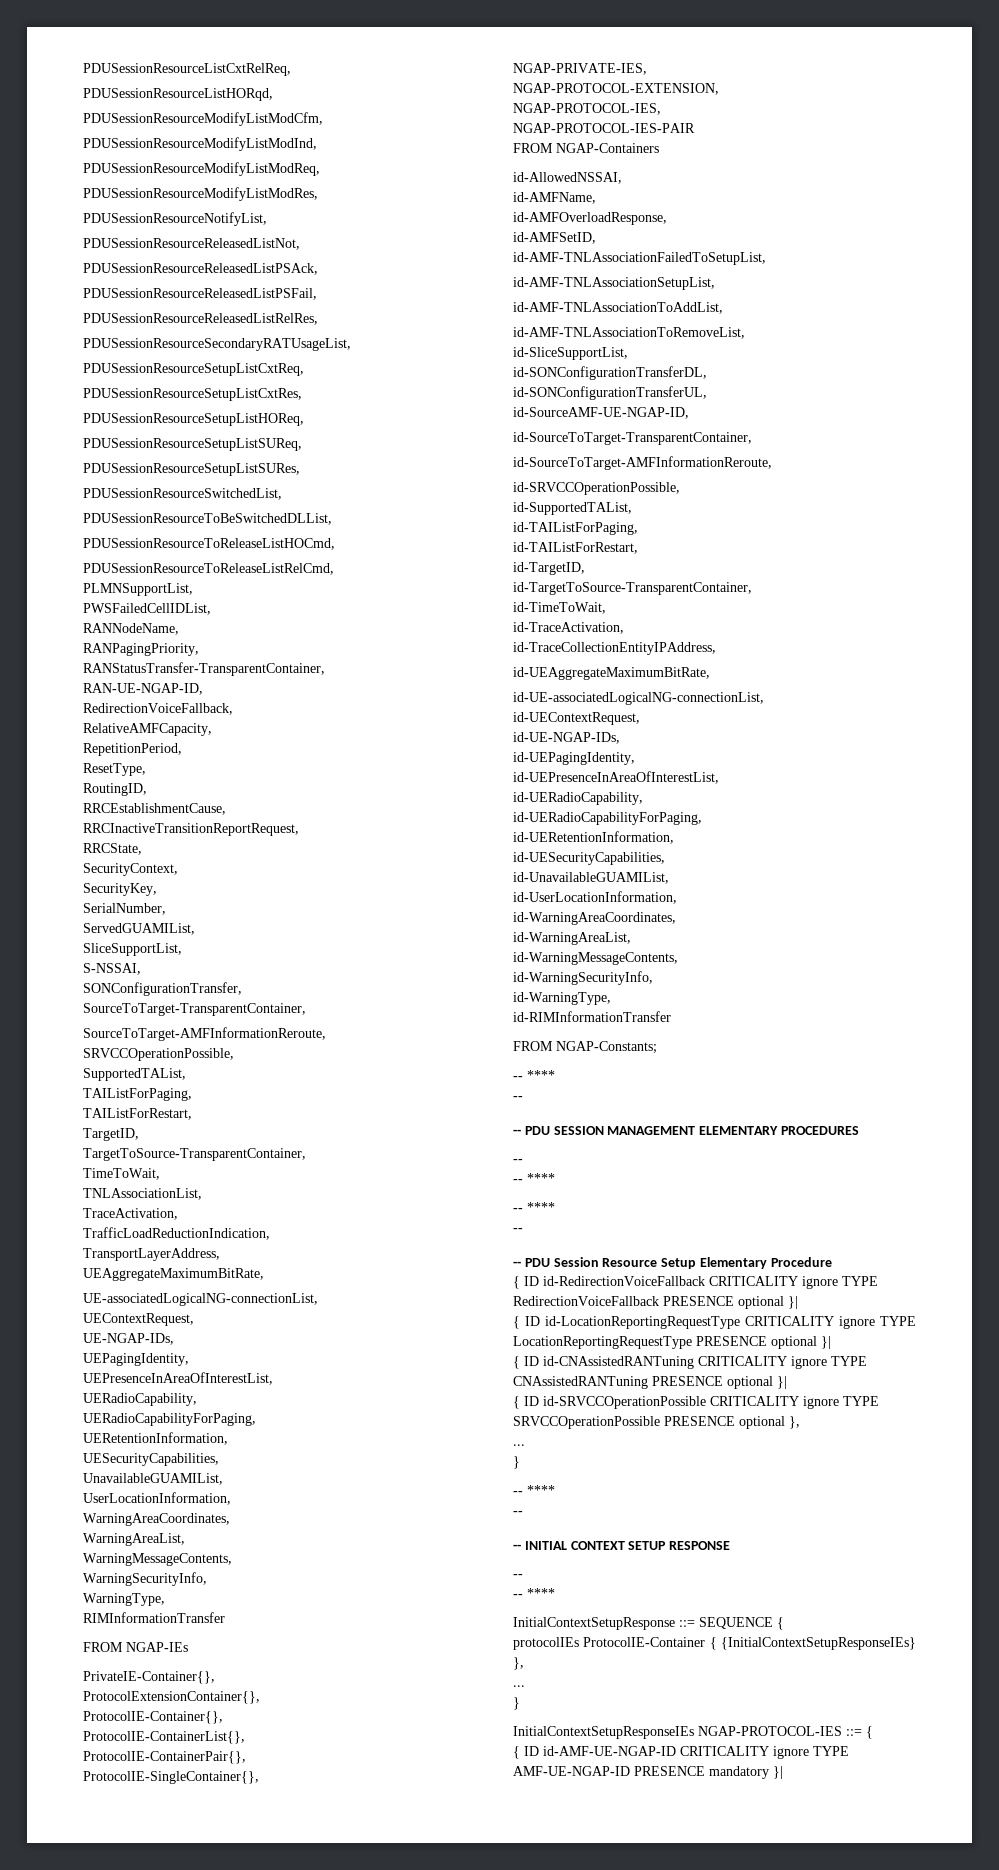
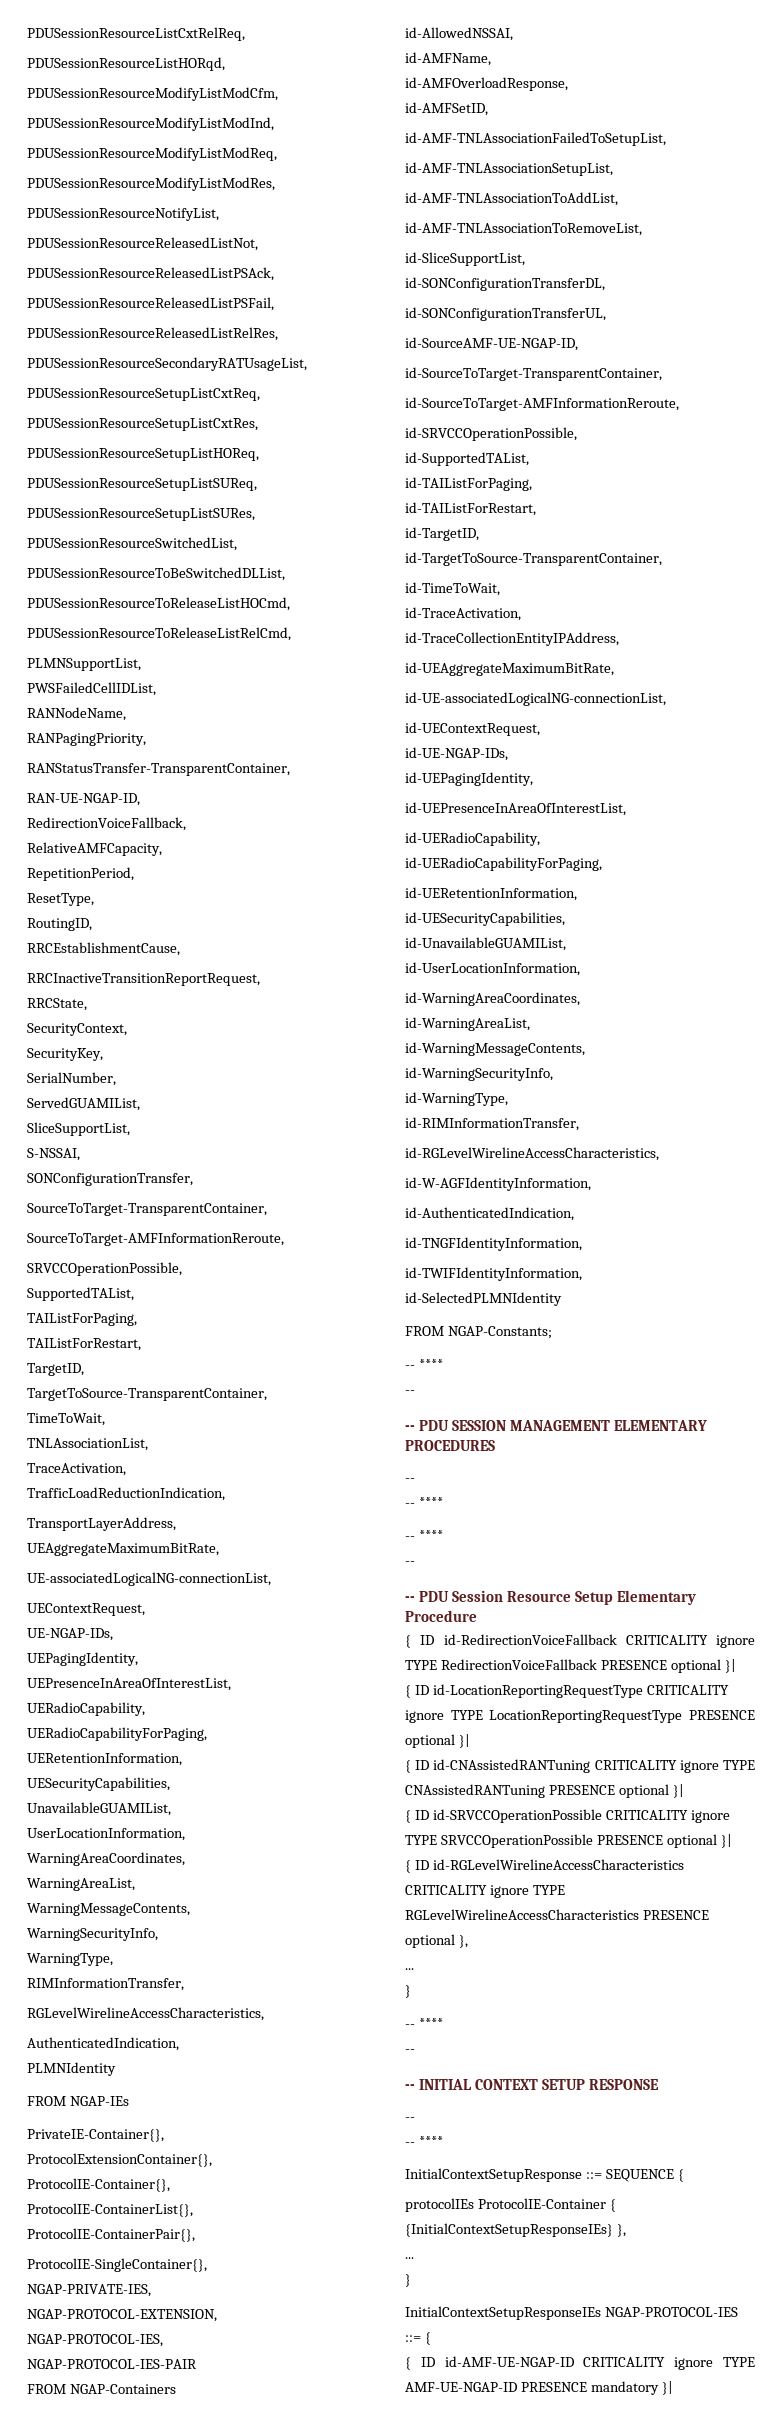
- RIMInformationTransfer
+ RIMInformationTransfer,
+ RGLevelWirelineAccessCharacteristics,
+ AuthenticatedIndication,
+ PLMNIdentity
- id-RIMInformationTransfer
+ id-RIMInformationTransfer,
+ id-RGLevelWirelineAccessCharacteristics,
+ id-W-AGFIdentityInformation,
+ id-AuthenticatedIndication,
+ id-TNGFIdentityInformation,
+ id-TWIFIdentityInformation,
+ id-SelectedPLMNIdentity
- { ID id-SRVCCOperationPossible CRITICALITY ignore TYPE SRVCCOperationPossible PRESENCE optional },
+ { ID id-SRVCCOperationPossible CRITICALITY ignore TYPE SRVCCOperationPossible PRESENCE optional }|
+ { ID id-RGLevelWirelineAccessCharacteristics CRITICALITY ignore TYPE RGLevelWirelineAccessCharacteristics PRESENCE optional },

